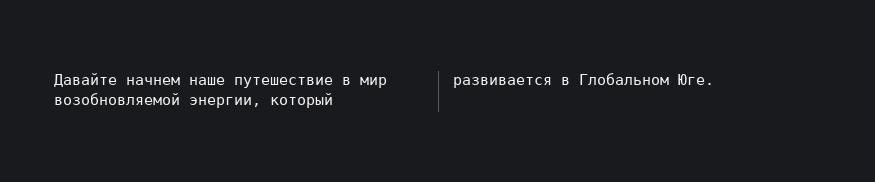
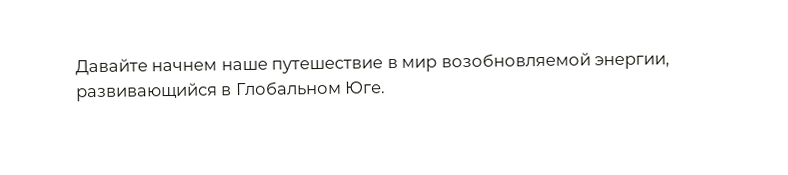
- Давайте начнем наше путешествие в мир возобновляемой энергии, который развивается в Глобальном Юге.
+ Давайте начнем наше путешествие в мир возобновляемой энергии, развивающийся в Глобальном Юге.

